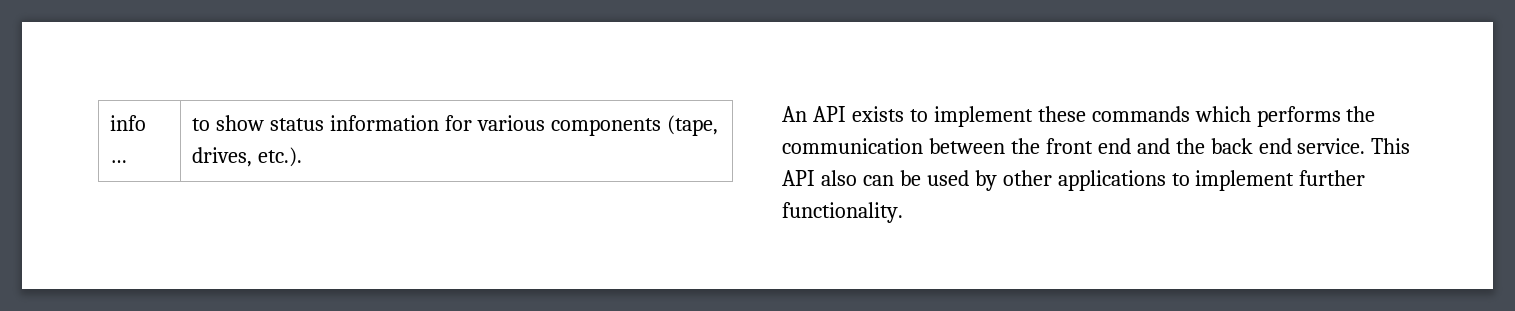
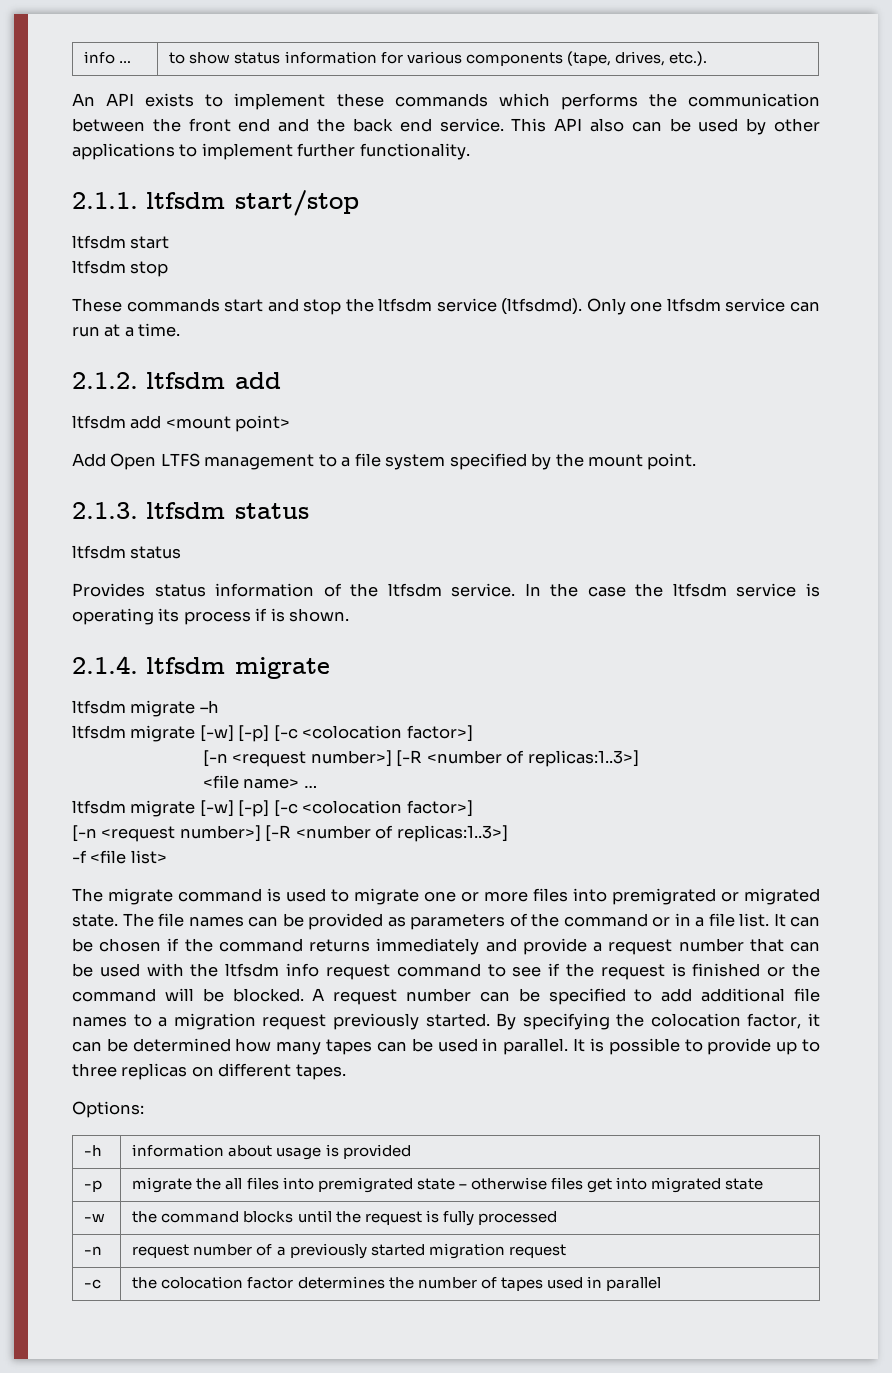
+ 2.1.1. ltfsdm start/stop
+ ltfsdm start
+ ltfsdm stop
+ These commands start and stop the ltfsdm service (ltfsdmd). Only one ltfsdm service can run at a time.
+ 2.1.2. ltfsdm add
+ ltfsdm add <mount point>
+ Add Open LTFS management to a file system specified by the mount point.
+ 2.1.3. ltfsdm status
+ ltfsdm status
+ Provides status information of the ltfsdm service. In the case the ltfsdm service is operating its process if is shown.
+ 2.1.4. ltfsdm migrate
+ ltfsdm migrate –h
+ ltfsdm migrate [-w] [-p] [-c <colocation factor>]
+ [-n <request number>] [-R <number of replicas:1..3>]
+ <file name> …
+ ltfsdm migrate [-w] [-p] [-c <colocation factor>]
+ [-n <request number>] [-R <number of replicas:1..3>]
+ -f <file list>
+ The migrate command is used to migrate one or more files into premigrated or migrated state. The file names can be provided as parameters of the command or in a file list. It can be chosen if the command returns immediately and provide a request number that can be used with the ltfsdm info request command to see if the request is finished or the command will be blocked. A request number can be specified to add additional file names to a migration request previously started. By specifying the colocation factor, it can be determined how many tapes can be used in parallel. It is possible to provide up to three replicas on different tapes.
+ Options:
+ -h | information about usage is provided
+ -p | migrate the all files into premigrated state – otherwise files get into migrated state
+ -w | the command blocks until the request is fully processed
+ -n | request number of a previously started migration request
+ -c | the colocation factor determines the number of tapes used in parallel

